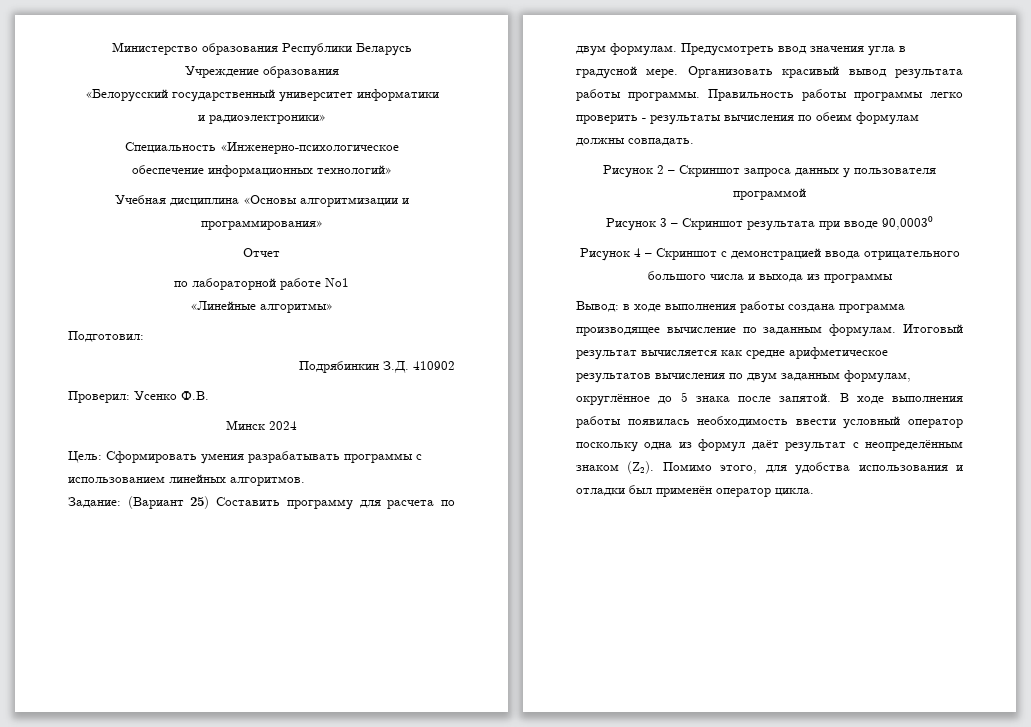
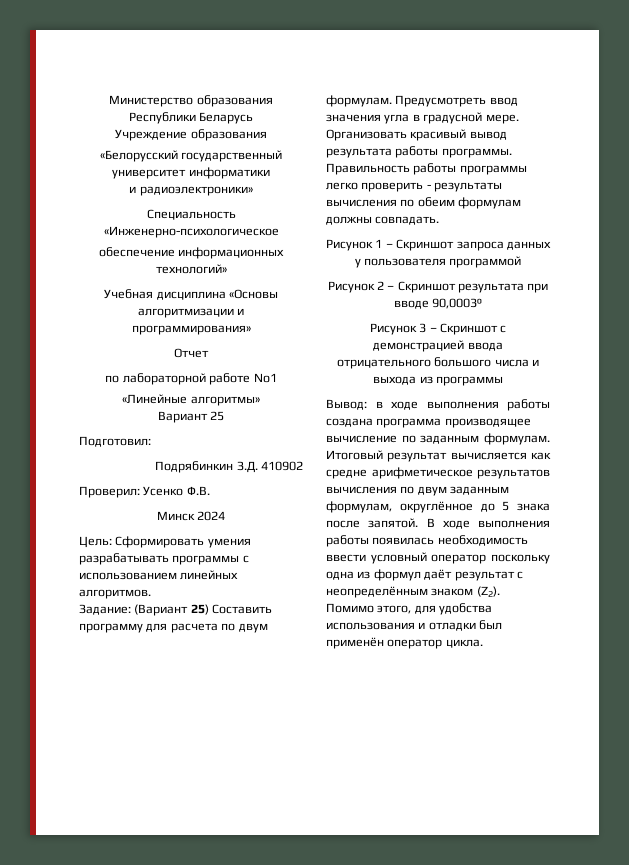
+ Вариант 25
- Рисунок 2 – Скриншот запроса данных у пользователя программой
+ Рисунок 1 – Скриншот запроса данных у пользователя программой
- Рисунок 3 – Скриншот результата при вводе 90,0003⁰
+ Рисунок 2 – Скриншот результата при вводе 90,0003⁰
- Рисунок 4 – Скриншот с демонстрацией ввода отрицательного большого числа и выхода из программы
+ Рисунок 3 – Скриншот с демонстрацией ввода отрицательного большого числа и выхода из программы

